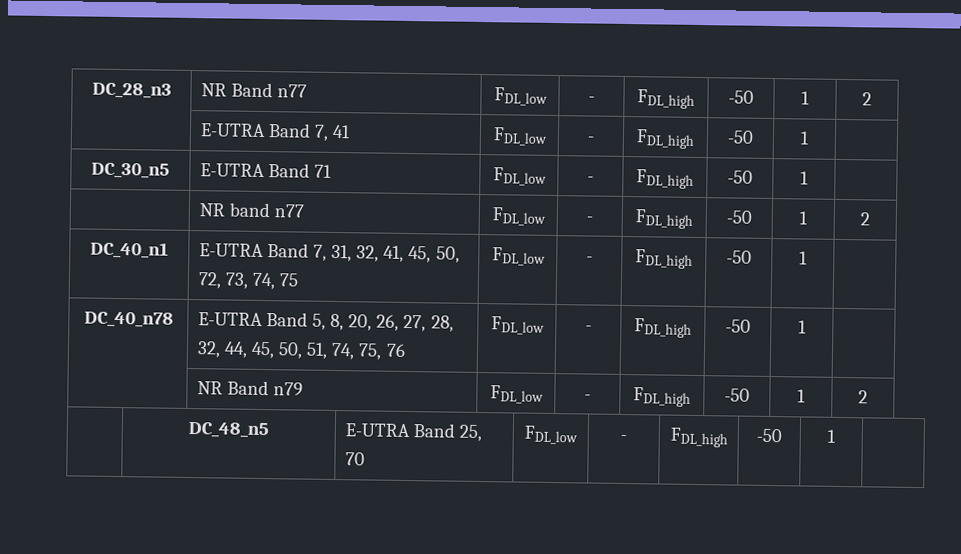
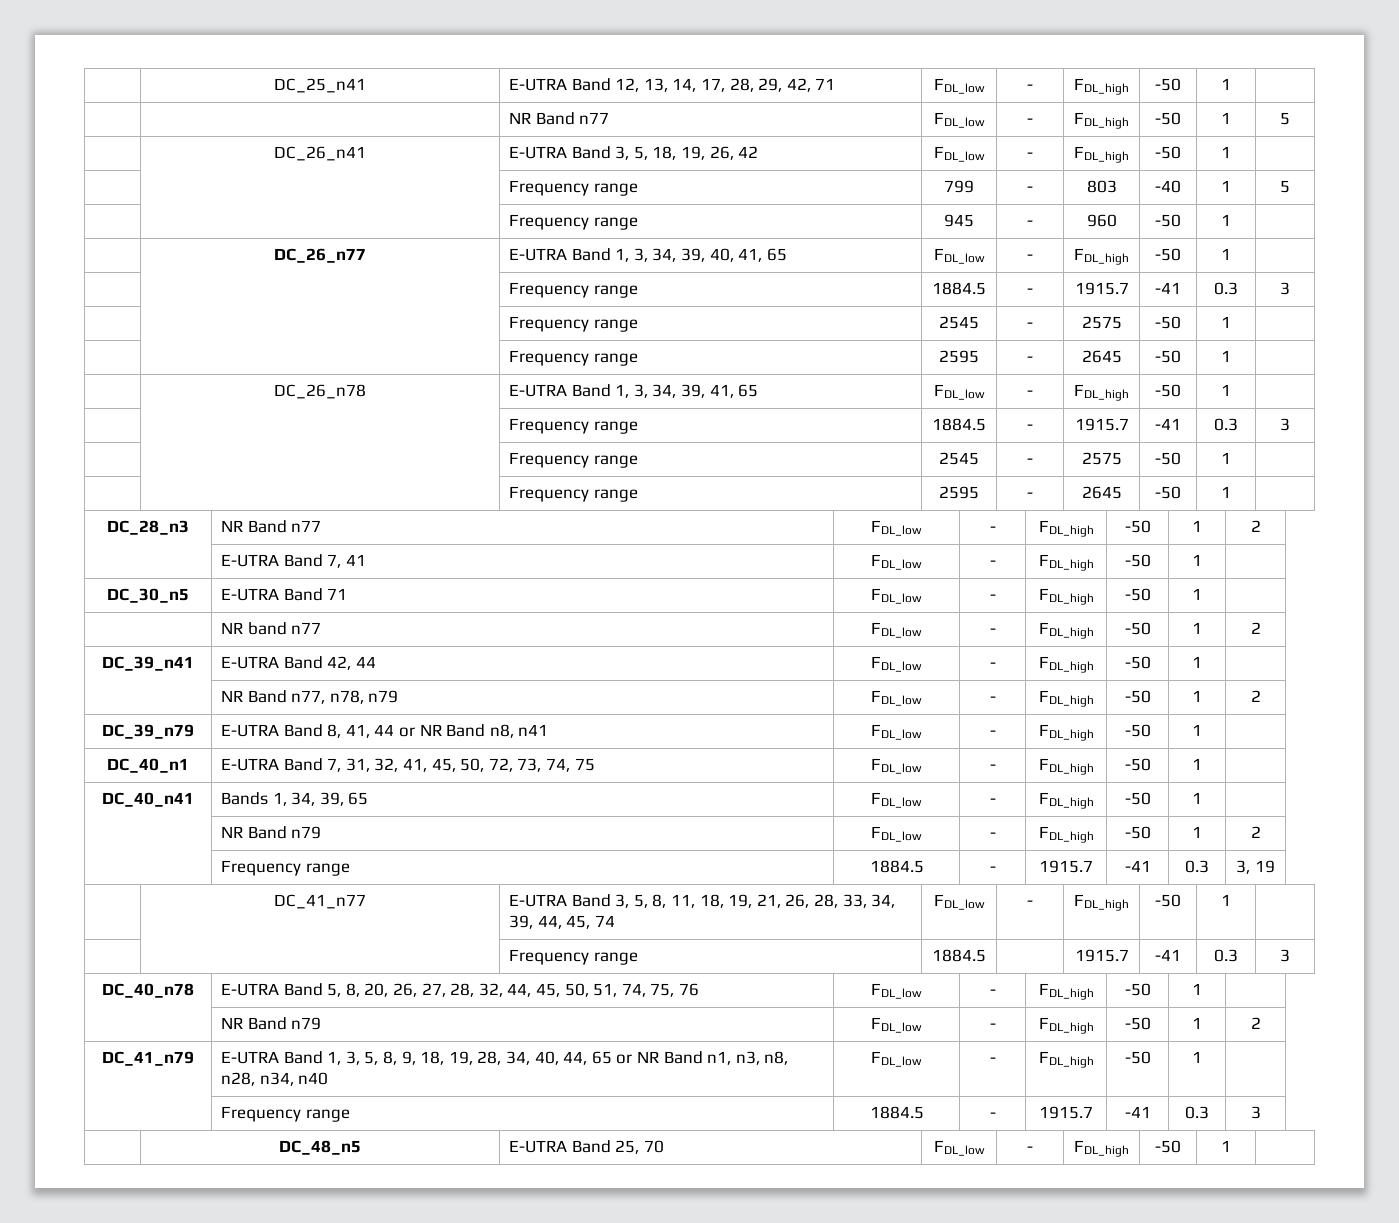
+ | DC_25_n41 | E-UTRA Band 12, 13, 14, 17, 28, 29, 42, 71 | FDL_low | - | FDL_high | -50 | 1 |
+ | | NR Band n77 | FDL_low | - | FDL_high | -50 | 1 | 5
+ | DC_26_n41 | E-UTRA Band 3, 5, 18, 19, 26, 42 | FDL_low | - | FDL_high | -50 | 1 |
+ | | Frequency range | 799 | - | 803 | -40 | 1 | 5
+ | | Frequency range | 945 | - | 960 | -50 | 1 |
+ | DC_26_n77 | E-UTRA Band 1, 3, 34, 39, 40, 41, 65 | FDL_low | - | FDL_high | -50 | 1 |
+ | | Frequency range | 1884.5 | - | 1915.7 | -41 | 0.3 | 3
+ | | Frequency range | 2545 | - | 2575 | -50 | 1 |
+ | | Frequency range | 2595 | - | 2645 | -50 | 1 |
+ | DC_26_n78 | E-UTRA Band 1, 3, 34, 39, 41, 65 | FDL_low | - | FDL_high | -50 | 1 |
+ | | Frequency range | 1884.5 | - | 1915.7 | -41 | 0.3 | 3
+ | | Frequency range | 2545 | - | 2575 | -50 | 1 |
+ | | Frequency range | 2595 | - | 2645 | -50 | 1 |
+ DC_39_n41 | E-UTRA Band 42, 44 | FDL_low | - | FDL_high | -50 | 1 |
+ | NR Band n77, n78, n79 | FDL_low | - | FDL_high | -50 | 1 | 2
+ DC_39_n79 | E-UTRA Band 8, 41, 44 or NR Band n8, n41 | FDL_low | - | FDL_high | -50 | 1 |
+ DC_40_n41 | Bands 1, 34, 39, 65 | FDL_low | - | FDL_high | -50 | 1 |
+ | NR Band n79 | FDL_low | - | FDL_high | -50 | 1 | 2
+ | Frequency range | 1884.5 | - | 1915.7 | -41 | 0.3 | 3, 19
+ | DC_41_n77 | E-UTRA Band 3, 5, 8, 11, 18, 19, 21, 26, 28, 33, 34, 39, 44, 45, 74 | FDL_low | - | FDL_high | -50 | 1 |
+ | | Frequency range | 1884.5 | | 1915.7 | -41 | 0.3 | 3
+ DC_41_n79 | E-UTRA Band 1, 3, 5, 8, 9, 18, 19, 28, 34, 40, 44, 65 or NR Band n1, n3, n8, n28, n34, n40 | FDL_low | - | FDL_high | -50 | 1 |
+ | Frequency range | 1884.5 | - | 1915.7 | -41 | 0.3 | 3

